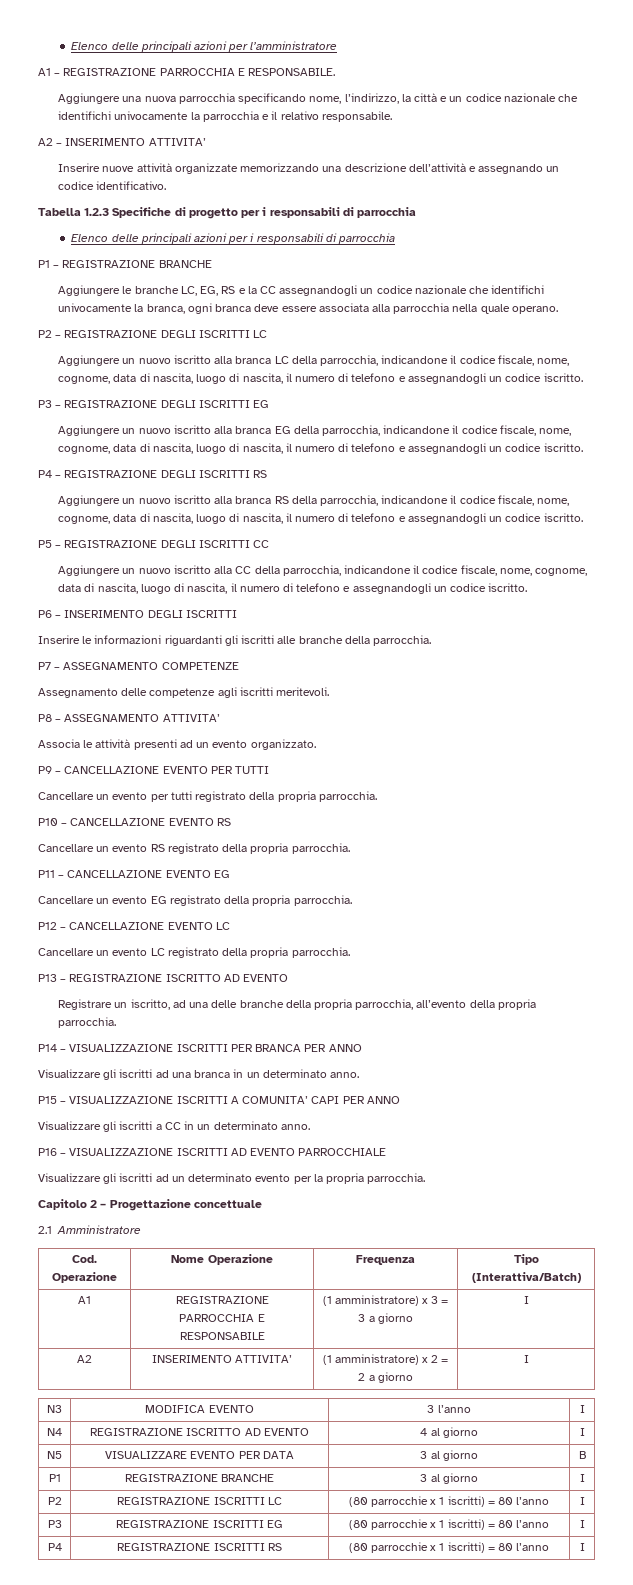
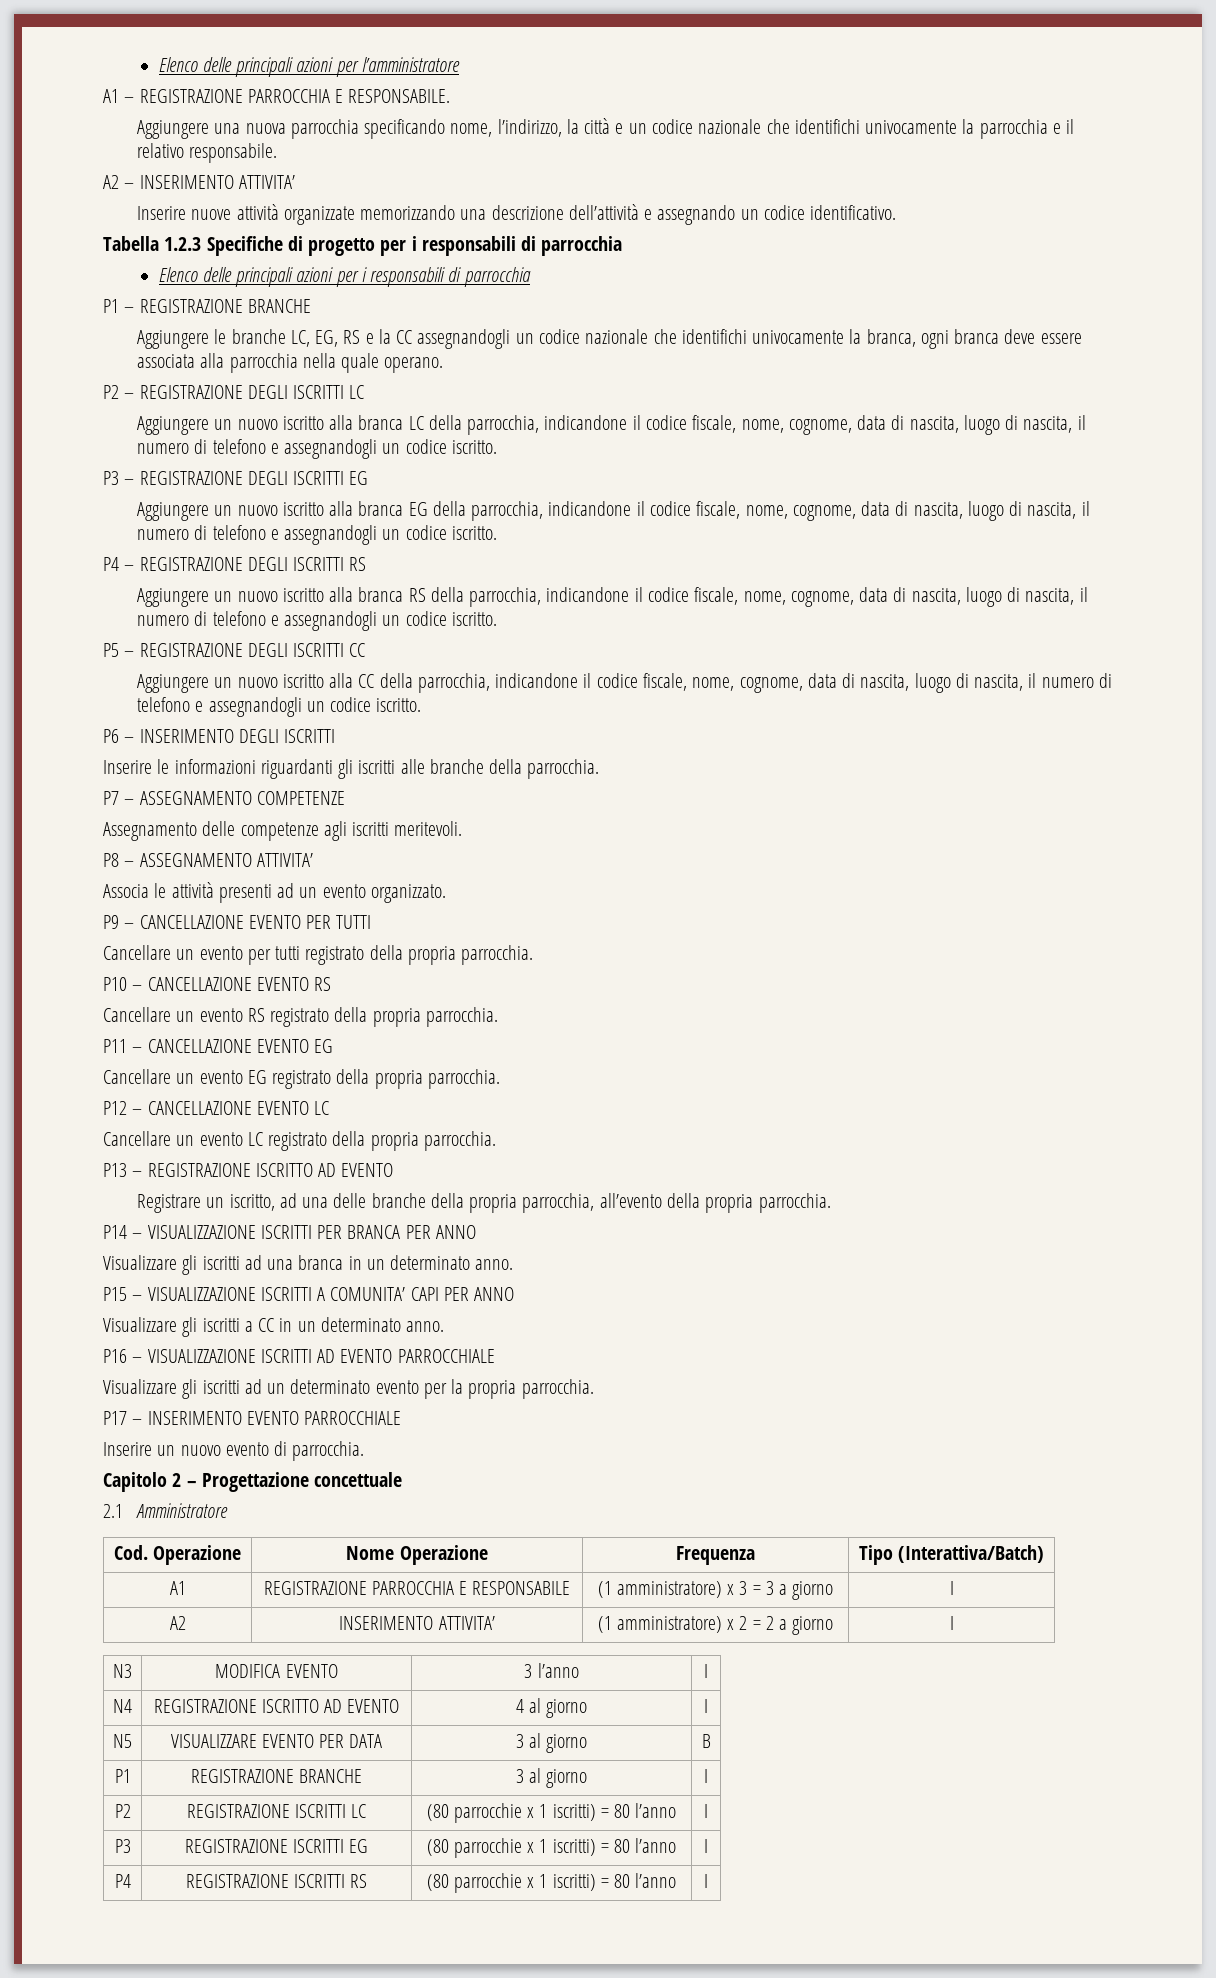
+ P17 – INSERIMENTO EVENTO PARROCCHIALE
+ Inserire un nuovo evento di parrocchia.

